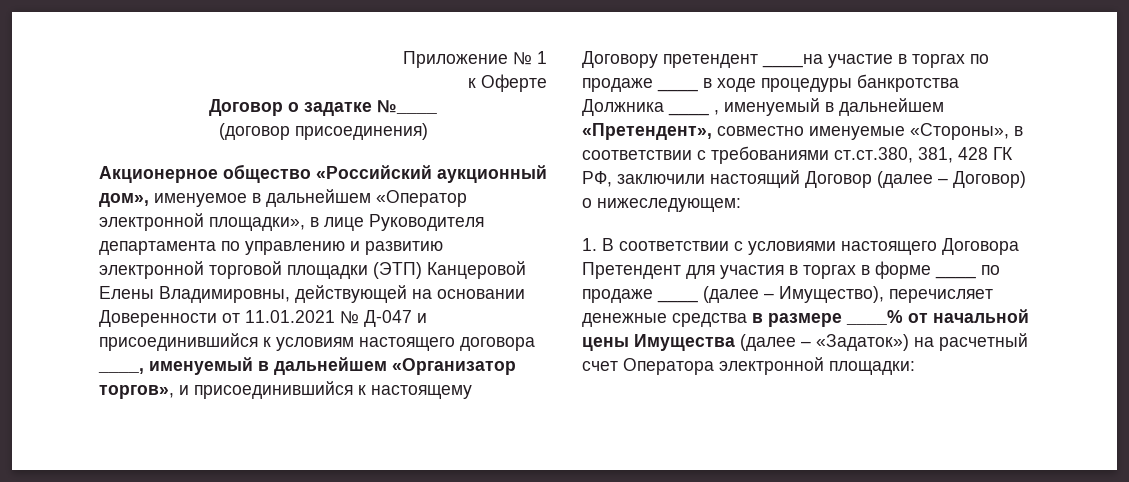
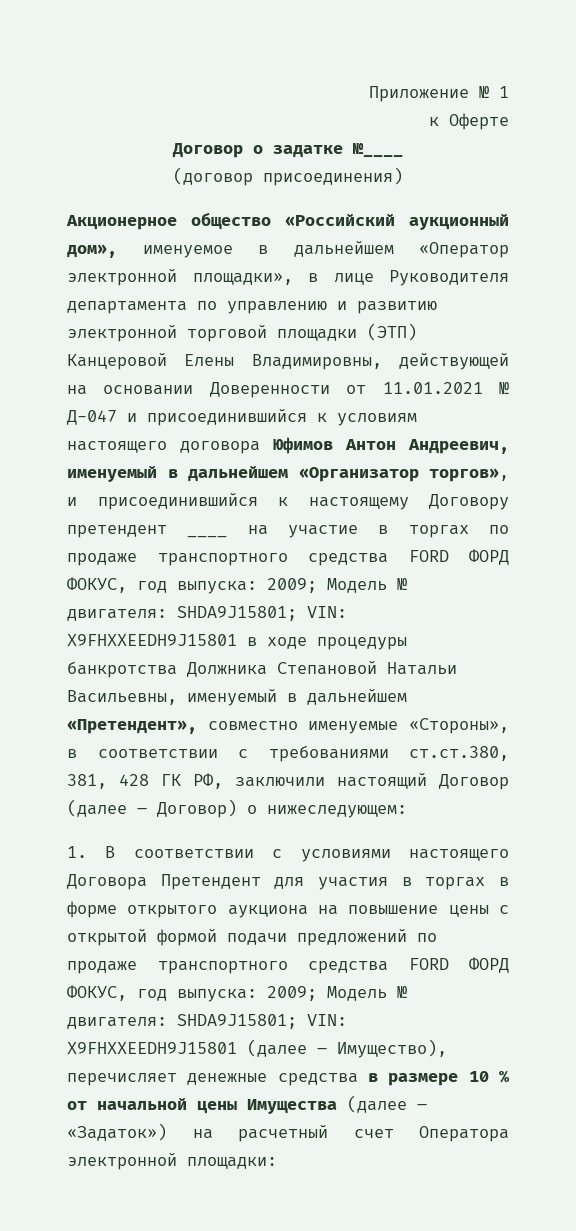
- Акционерное общество «Российский аукционный дом», именуемое в дальнейшем «Оператор электронной площадки», в лице Руководителя департамента по управлению и развитию электронной торговой площадки (ЭТП) Канцеровой Елены Владимировны, действующей на основании Доверенности от 11.01.2021 № Д-047 и присоединившийся к условиям настоящего договора ____, именуемый в дальнейшем «Организатор торгов», и присоединившийся к настоящему Договору претендент ____на участие в торгах по продаже ____ в ходе процедуры банкротства Должника ____ , именуемый в дальнейшем «Претендент», совместно именуемые «Стороны», в соответствии с требованиями ст.ст.380, 381, 428 ГК РФ, заключили настоящий Договор (далее – Договор) о нижеследующем:
+ Акционерное общество «Российский аукционный дом», именуемое в дальнейшем «Оператор электронной площадки», в лице Руководителя департамента по управлению и развитию электронной торговой площадки (ЭТП) Канцеровой Елены Владимировны, действующей на основании Доверенности от 11.01.2021 № Д-047 и присоединившийся к условиям настоящего договора Юфимов Антон Андреевич, именуемый в дальнейшем «Организатор торгов», и присоединившийся к настоящему Договору претендент ____ на участие в торгах по продаже транспортного средства FORD ФОРД ФОКУС, год выпуска: 2009; Модель № двигателя: SHDA9J15801; VIN: X9FHXXEEDH9J15801 в ходе процедуры банкротства Должника Степановой Натальи Васильевны, именуемый в дальнейшем «Претендент», совместно именуемые «Стороны», в соответствии с требованиями ст.ст.380, 381, 428 ГК РФ, заключили настоящий Договор (далее – Договор) о нижеследующем:
- 1. В соответствии с условиями настоящего Договора Претендент для участия в торгах в форме ____ по продаже ____ (далее – Имущество), перечисляет денежные средства в размере ____% от начальной цены Имущества (далее – «Задаток») на расчетный счет Оператора электронной площадки:
+ 1. В соответствии с условиями настоящего Договора Претендент для участия в торгах в форме открытого аукциона на повышение цены с открытой формой подачи предложений по продаже транспортного средства FORD ФОРД ФОКУС, год выпуска: 2009; Модель № двигателя: SHDA9J15801; VIN: X9FHXXEEDH9J15801 (далее – Имущество), перечисляет денежные средства в размере 10 % от начальной цены Имущества (далее – «Задаток») на расчетный счет Оператора электронной площадки:

